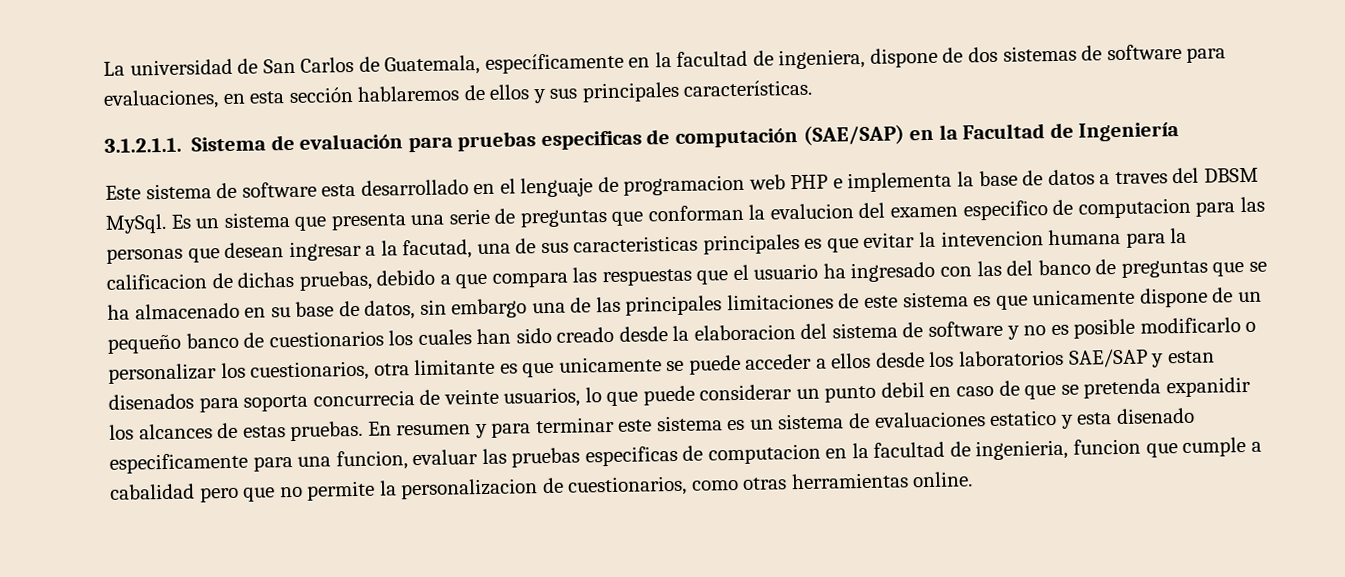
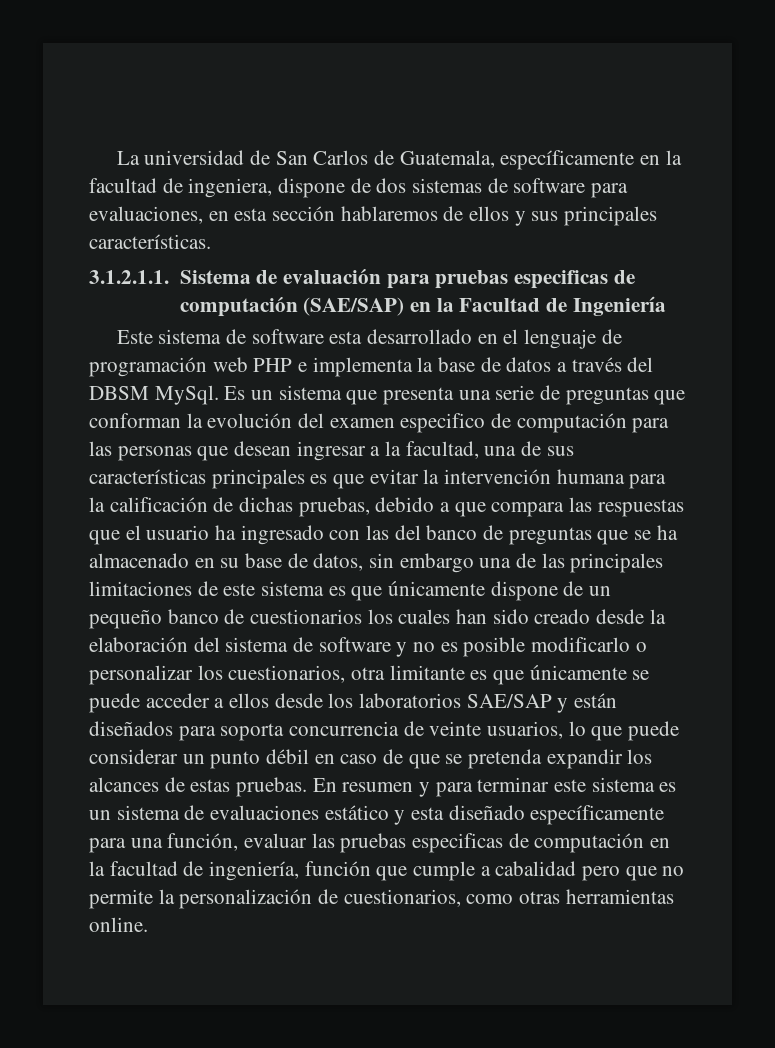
- Este sistema de software esta desarrollado en el lenguaje de programacion web PHP e implementa la base de datos a traves del DBSM MySql.
+ Este sistema de software esta desarrollado en el lenguaje de programación web PHP e implementa la base de datos a través del DBSM MySql.
- Es un sistema que presenta una serie de preguntas que conforman la evalucion del examen especifico de computacion para las personas que desean ingresar a la facutad, una de sus caracteristicas principales es que evitar la intevencion humana para la calificacion de dichas pruebas, debido a que compara las respuestas que el usuario ha ingresado con las del banco de preguntas que se ha almacenado en su base de datos, sin embargo una de las principales limitaciones de este sistema es que unicamente dispone de un pequeño banco de cuestionarios los cuales han sido creado desde la elaboracion del sistema de software y no es posible modificarlo o personalizar los cuestionarios, otra limitante es que unicamente se puede acceder a ellos desde los laboratorios SAE/SAP y estan disenados para soporta concurrecia de veinte usuarios, lo que puede considerar un punto debil en caso de que se pretenda expanidir los alcances de estas pruebas.
+ Es un sistema que presenta una serie de preguntas que conforman la evolución del examen especifico de computación para las personas que desean ingresar a la facultad, una de sus características principales es que evitar la intervención humana para la calificación de dichas pruebas, debido a que compara las respuestas que el usuario ha ingresado con las del banco de preguntas que se ha almacenado en su base de datos, sin embargo una de las principales limitaciones de este sistema es que únicamente dispone de un pequeño banco de cuestionarios los cuales han sido creado desde la elaboración del sistema de software y no es posible modificarlo o personalizar los cuestionarios, otra limitante es que únicamente se puede acceder a ellos desde los laboratorios SAE/SAP y están diseñados para soporta concurrencia de veinte usuarios, lo que puede considerar un punto débil en caso de que se pretenda expandir los alcances de estas pruebas.
- En resumen y para terminar este sistema es un sistema de evaluaciones estatico y esta disenado especificamente para una funcion, evaluar las pruebas especificas de computacion en la facultad de ingenieria, funcion que cumple a cabalidad pero que no permite la personalizacion de cuestionarios, como otras herramientas online.
+ En resumen y para terminar este sistema es un sistema de evaluaciones estático y esta diseñado específicamente para una función, evaluar las pruebas especificas de computación en la facultad de ingeniería, función que cumple a cabalidad pero que no permite la personalización de cuestionarios, como otras herramientas online.

